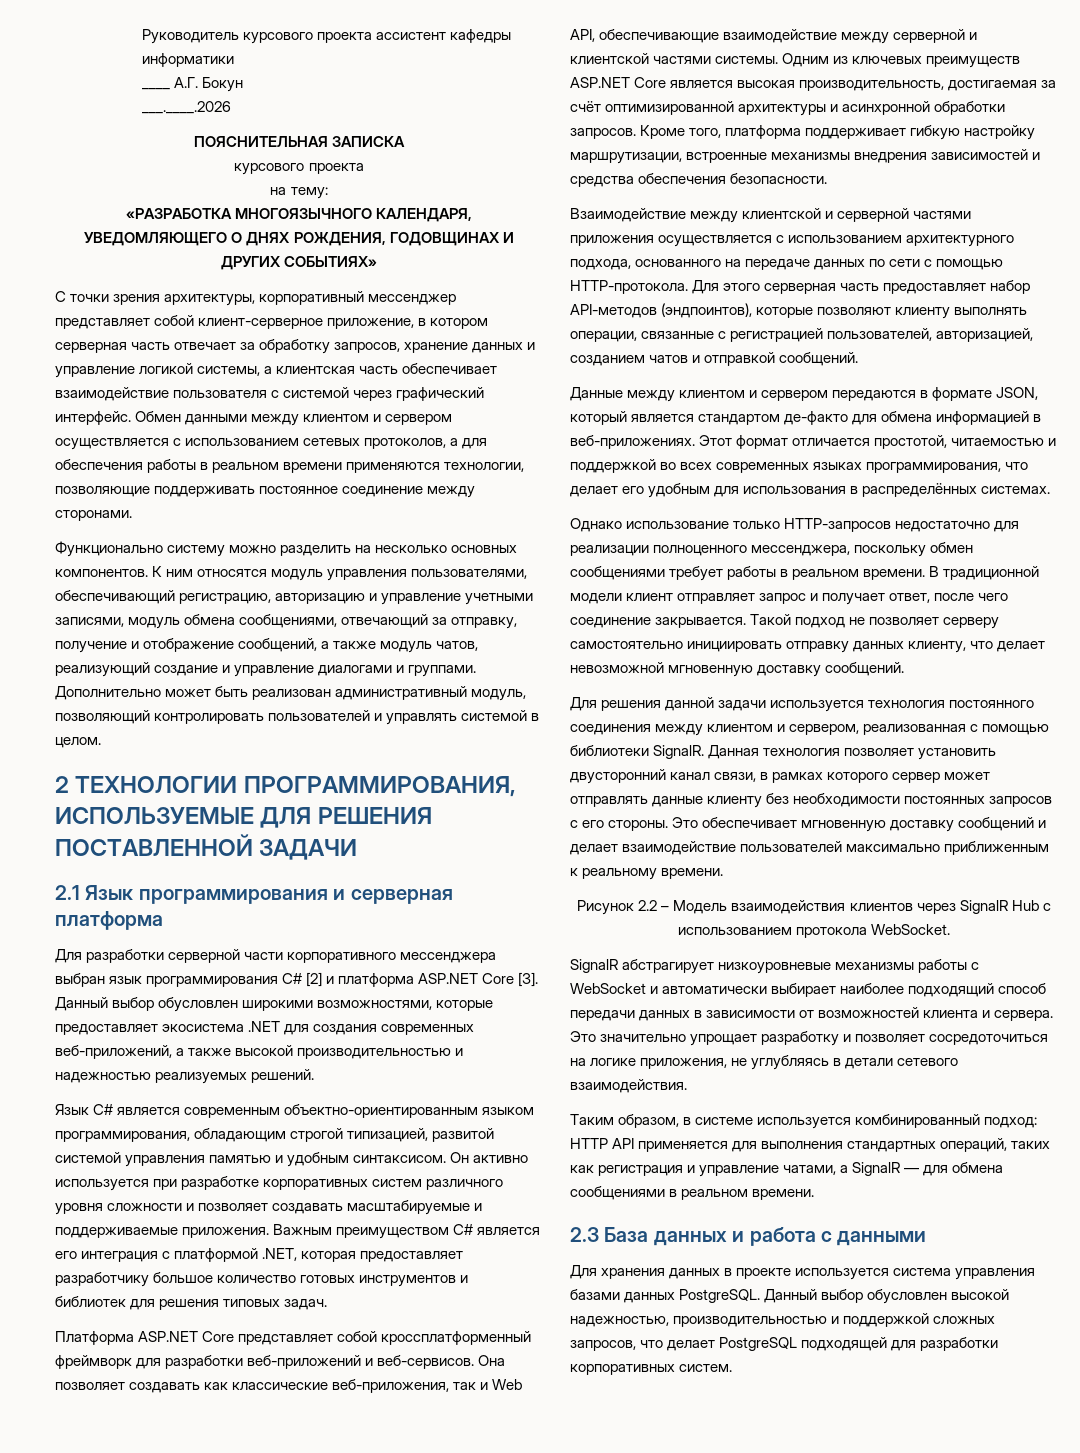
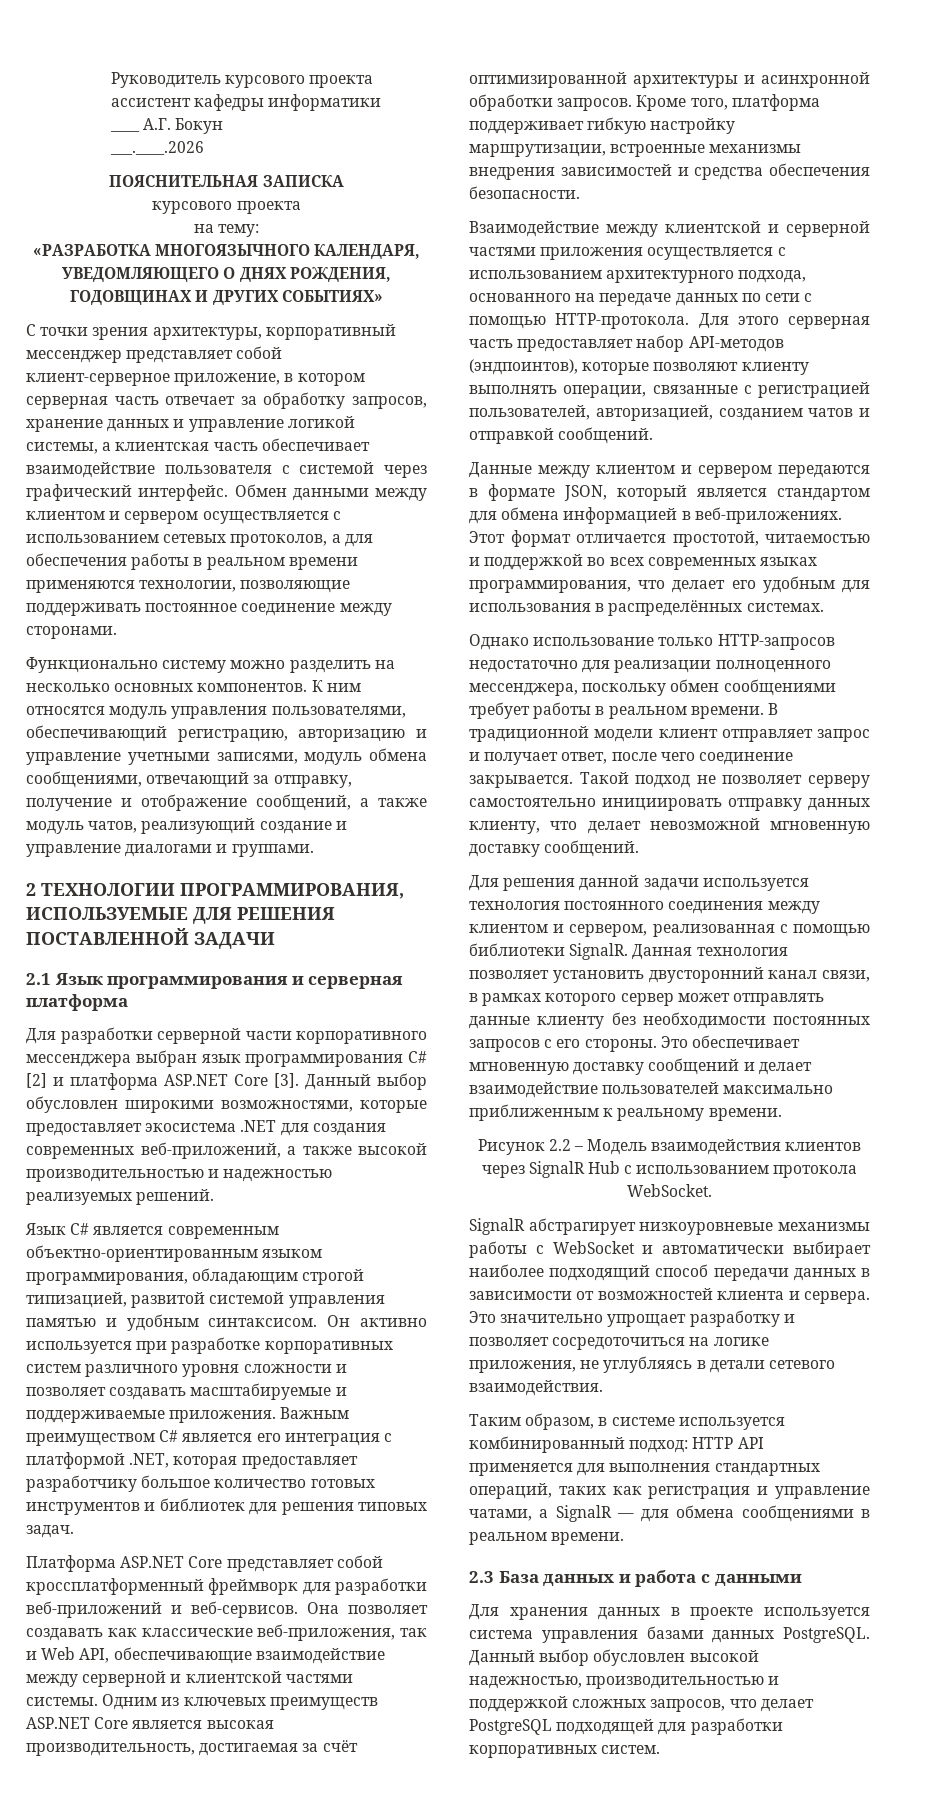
- Дополнительно может быть реализован административный модуль, позволяющий контролировать пользователей и управлять системой в целом.
- Данные между клиентом и сервером передаются в формате JSON, который является стандартом де-факто для обмена информацией в веб-приложениях.
+ Данные между клиентом и сервером передаются в формате JSON, который является стандартом для обмена информацией в веб-приложениях.

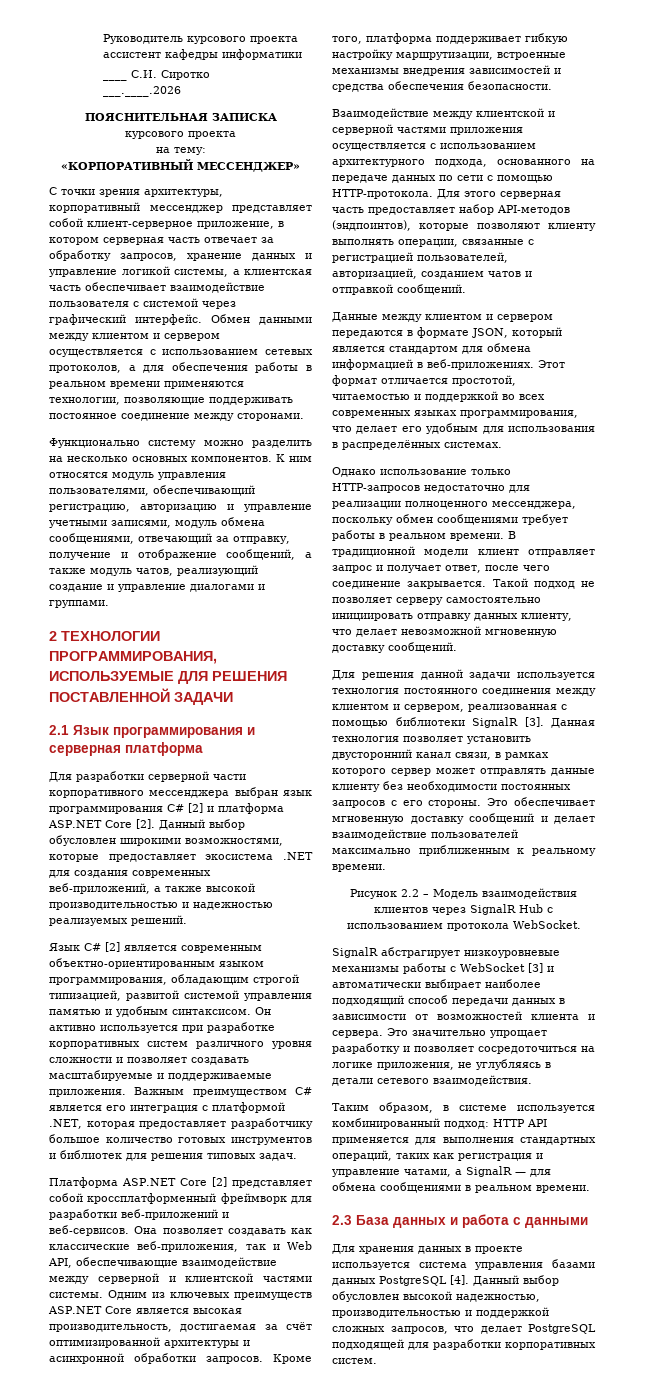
- ____ А.Г. Бокун
+ ____ С.И. Сиротко
- «РАЗРАБОТКА МНОГОЯЗЫЧНОГО КАЛЕНДАРЯ, УВЕДОМЛЯЮЩЕГО О ДНЯХ РОЖДЕНИЯ, ГОДОВЩИНАХ И ДРУГИХ СОБЫТИЯХ»
+ «КОРПОРАТИВНЫЙ МЕССЕНДЖЕР»
- Для разработки серверной части корпоративного мессенджера выбран язык программирования C# [2] и платформа ASP.NET Core [3].
+ Для разработки серверной части корпоративного мессенджера выбран язык программирования C# [2] и платформа ASP.NET Core [2].
- Язык C# является современным объектно-ориентированным языком программирования, обладающим строгой типизацией, развитой системой управления памятью и удобным синтаксисом.
+ Язык C# [2] является современным объектно-ориентированным языком программирования, обладающим строгой типизацией, развитой системой управления памятью и удобным синтаксисом.
- Платформа ASP.NET Core представляет собой кроссплатформенный фреймворк для разработки веб-приложений и веб-сервисов.
+ Платформа ASP.NET Core [2] представляет собой кроссплатформенный фреймворк для разработки веб-приложений и веб-сервисов.
- Для решения данной задачи используется технология постоянного соединения между клиентом и сервером, реализованная с помощью библиотеки SignalR.
+ Для решения данной задачи используется технология постоянного соединения между клиентом и сервером, реализованная с помощью библиотеки SignalR [3].
- SignalR абстрагирует низкоуровневые механизмы работы с WebSocket и автоматически выбирает наиболее подходящий способ передачи данных в зависимости от возможностей клиента и сервера.
+ SignalR абстрагирует низкоуровневые механизмы работы с WebSocket [3] и автоматически выбирает наиболее подходящий способ передачи данных в зависимости от возможностей клиента и сервера.
- Для хранения данных в проекте используется система управления базами данных PostgreSQL.
+ Для хранения данных в проекте используется система управления базами данных PostgreSQL [4].

